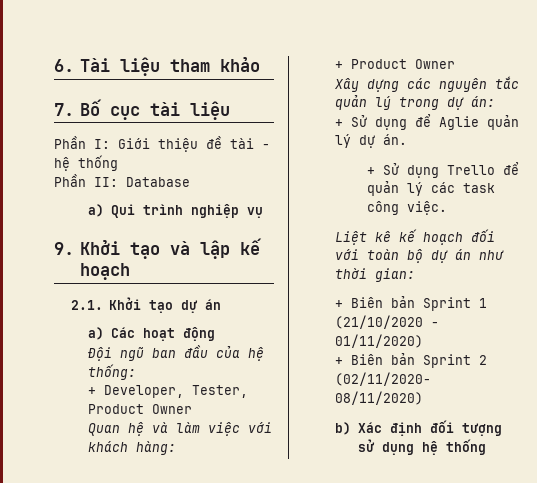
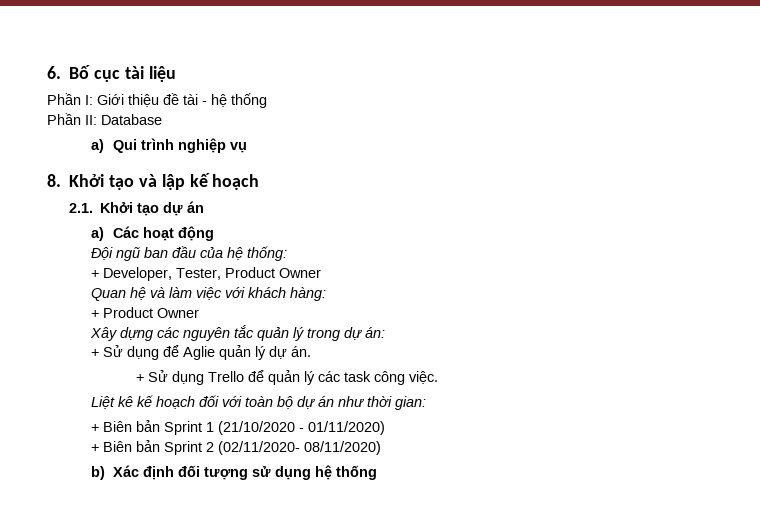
- 6. Tài liệu tham khảo
- 7. Bố cục tài liệu
+ 6. Bố cục tài liệu
- 9. Khởi tạo và lập kế hoạch
+ 8. Khởi tạo và lập kế hoạch

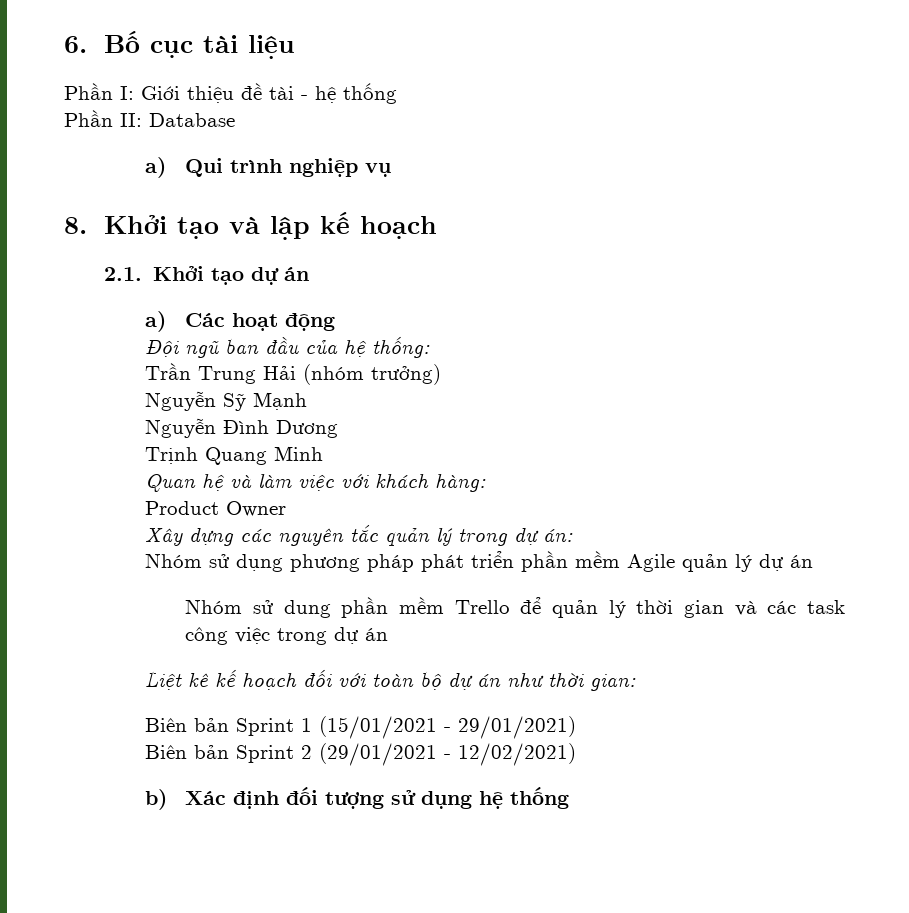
- + Developer, Tester, Product Owner
+ Trần Trung Hải (nhóm trưởng)
+ Nguyễn Sỹ Mạnh
+ Nguyễn Đình Dương
+ Trịnh Quang Minh
- + Product Owner
+ Product Owner
- + Sử dụng để Aglie quản lý dự án.
- + Sử dụng Trello để quản lý các task công việc.
+ Nhóm sử dụng phương pháp phát triển phần mềm Agile quản lý dự án
+ Nhóm sử dung phần mềm Trello để quản lý thời gian và các task công việc trong dự án
- + Biên bản Sprint 1 (21/10/2020 - 01/11/2020)
- + Biên bản Sprint 2 (02/11/2020- 08/11/2020)
+ Biên bản Sprint 1 (15/01/2021 - 29/01/2021)
+ Biên bản Sprint 2 (29/01/2021 - 12/02/2021)

